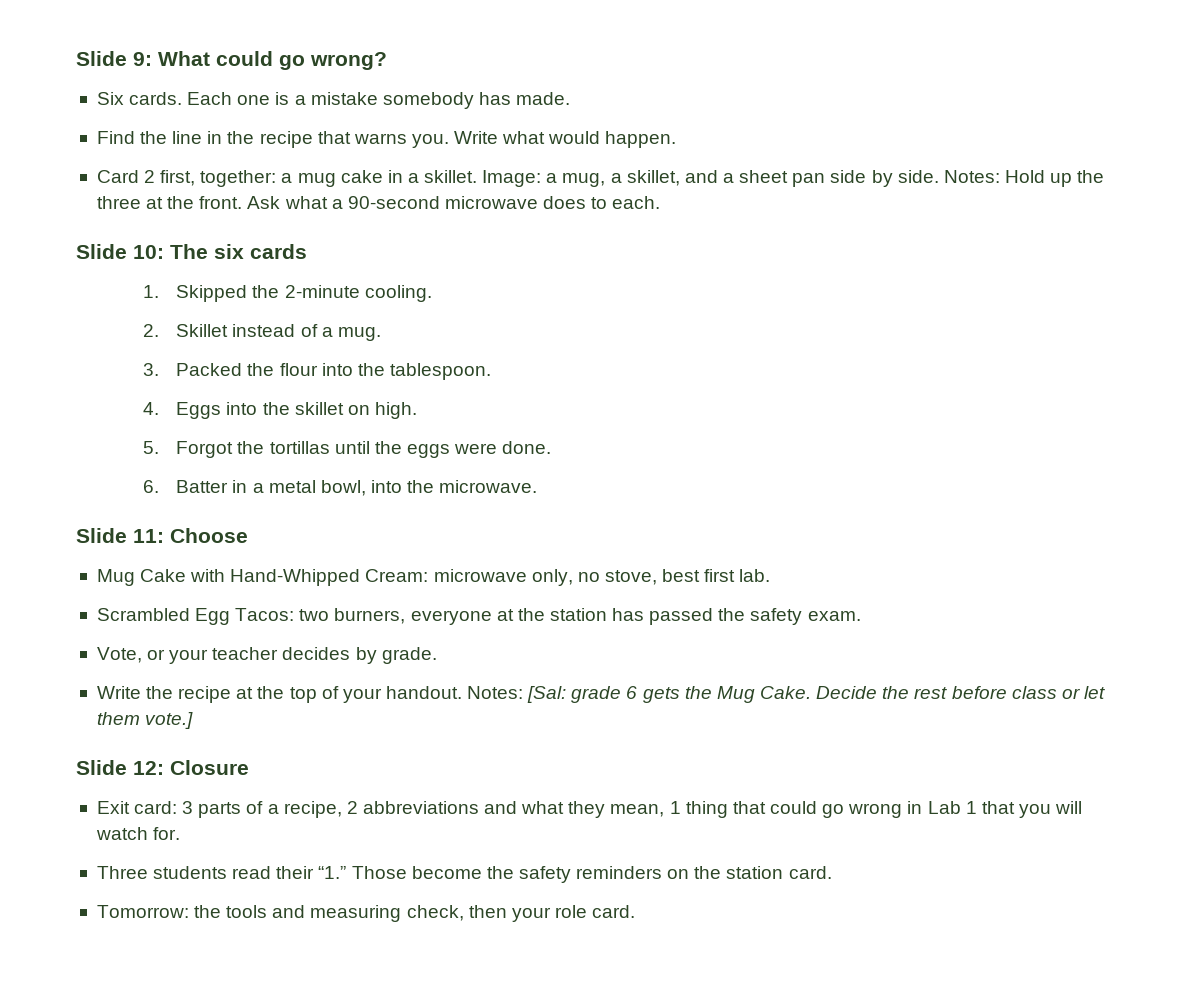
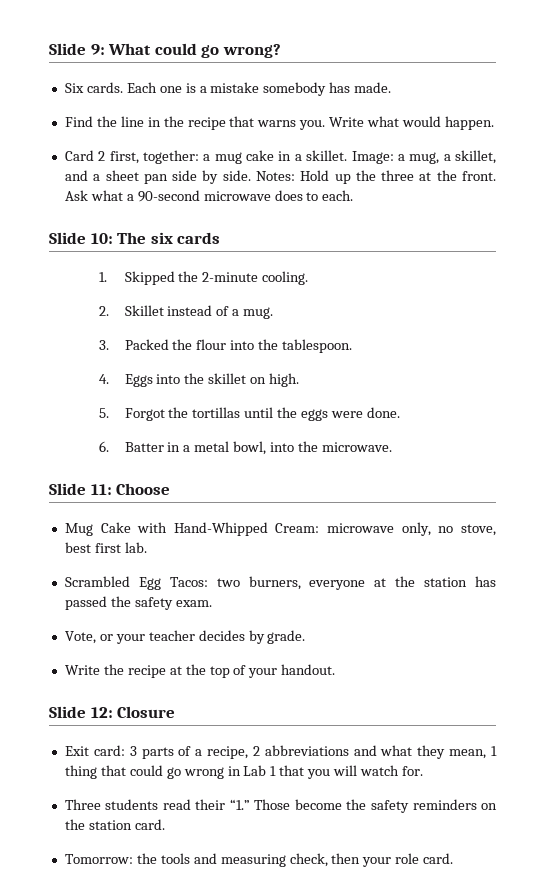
- Notes: [Sal: grade 6 gets the Mug Cake. Decide the rest before class or let them vote.]

